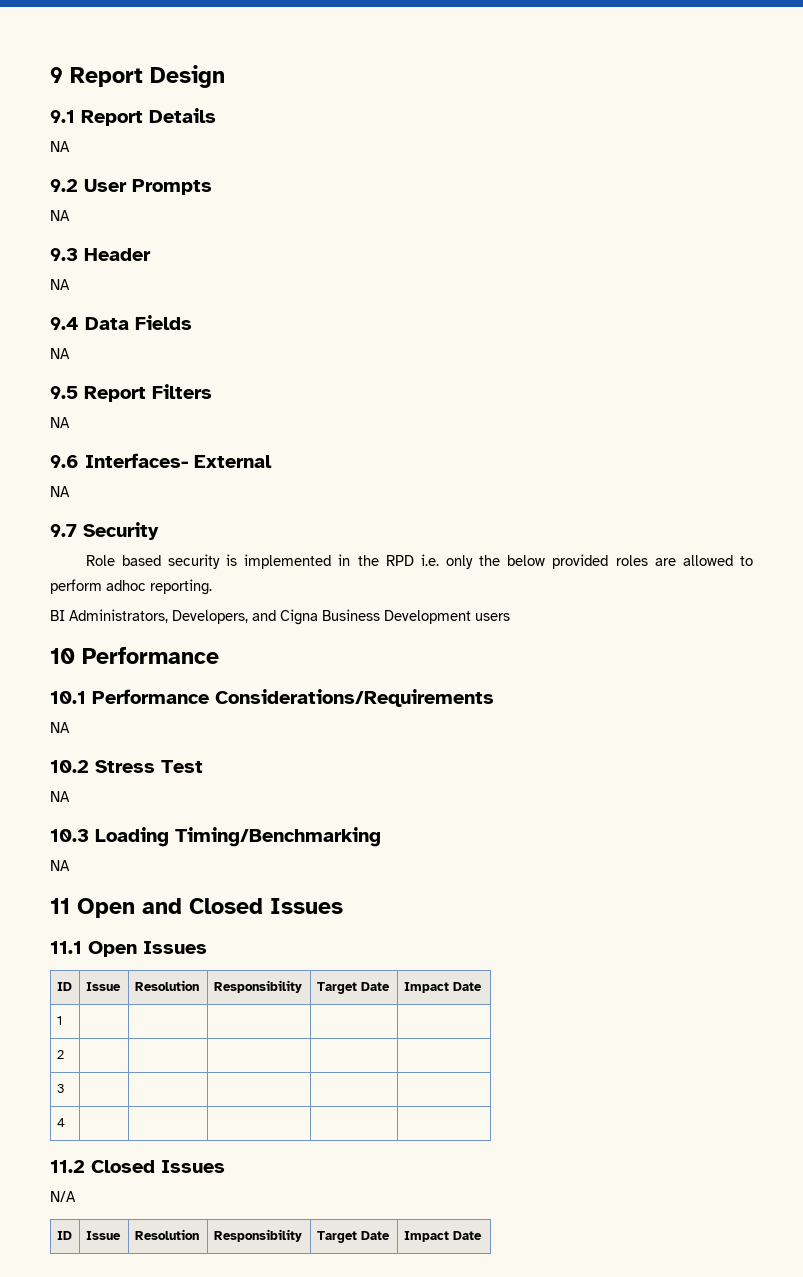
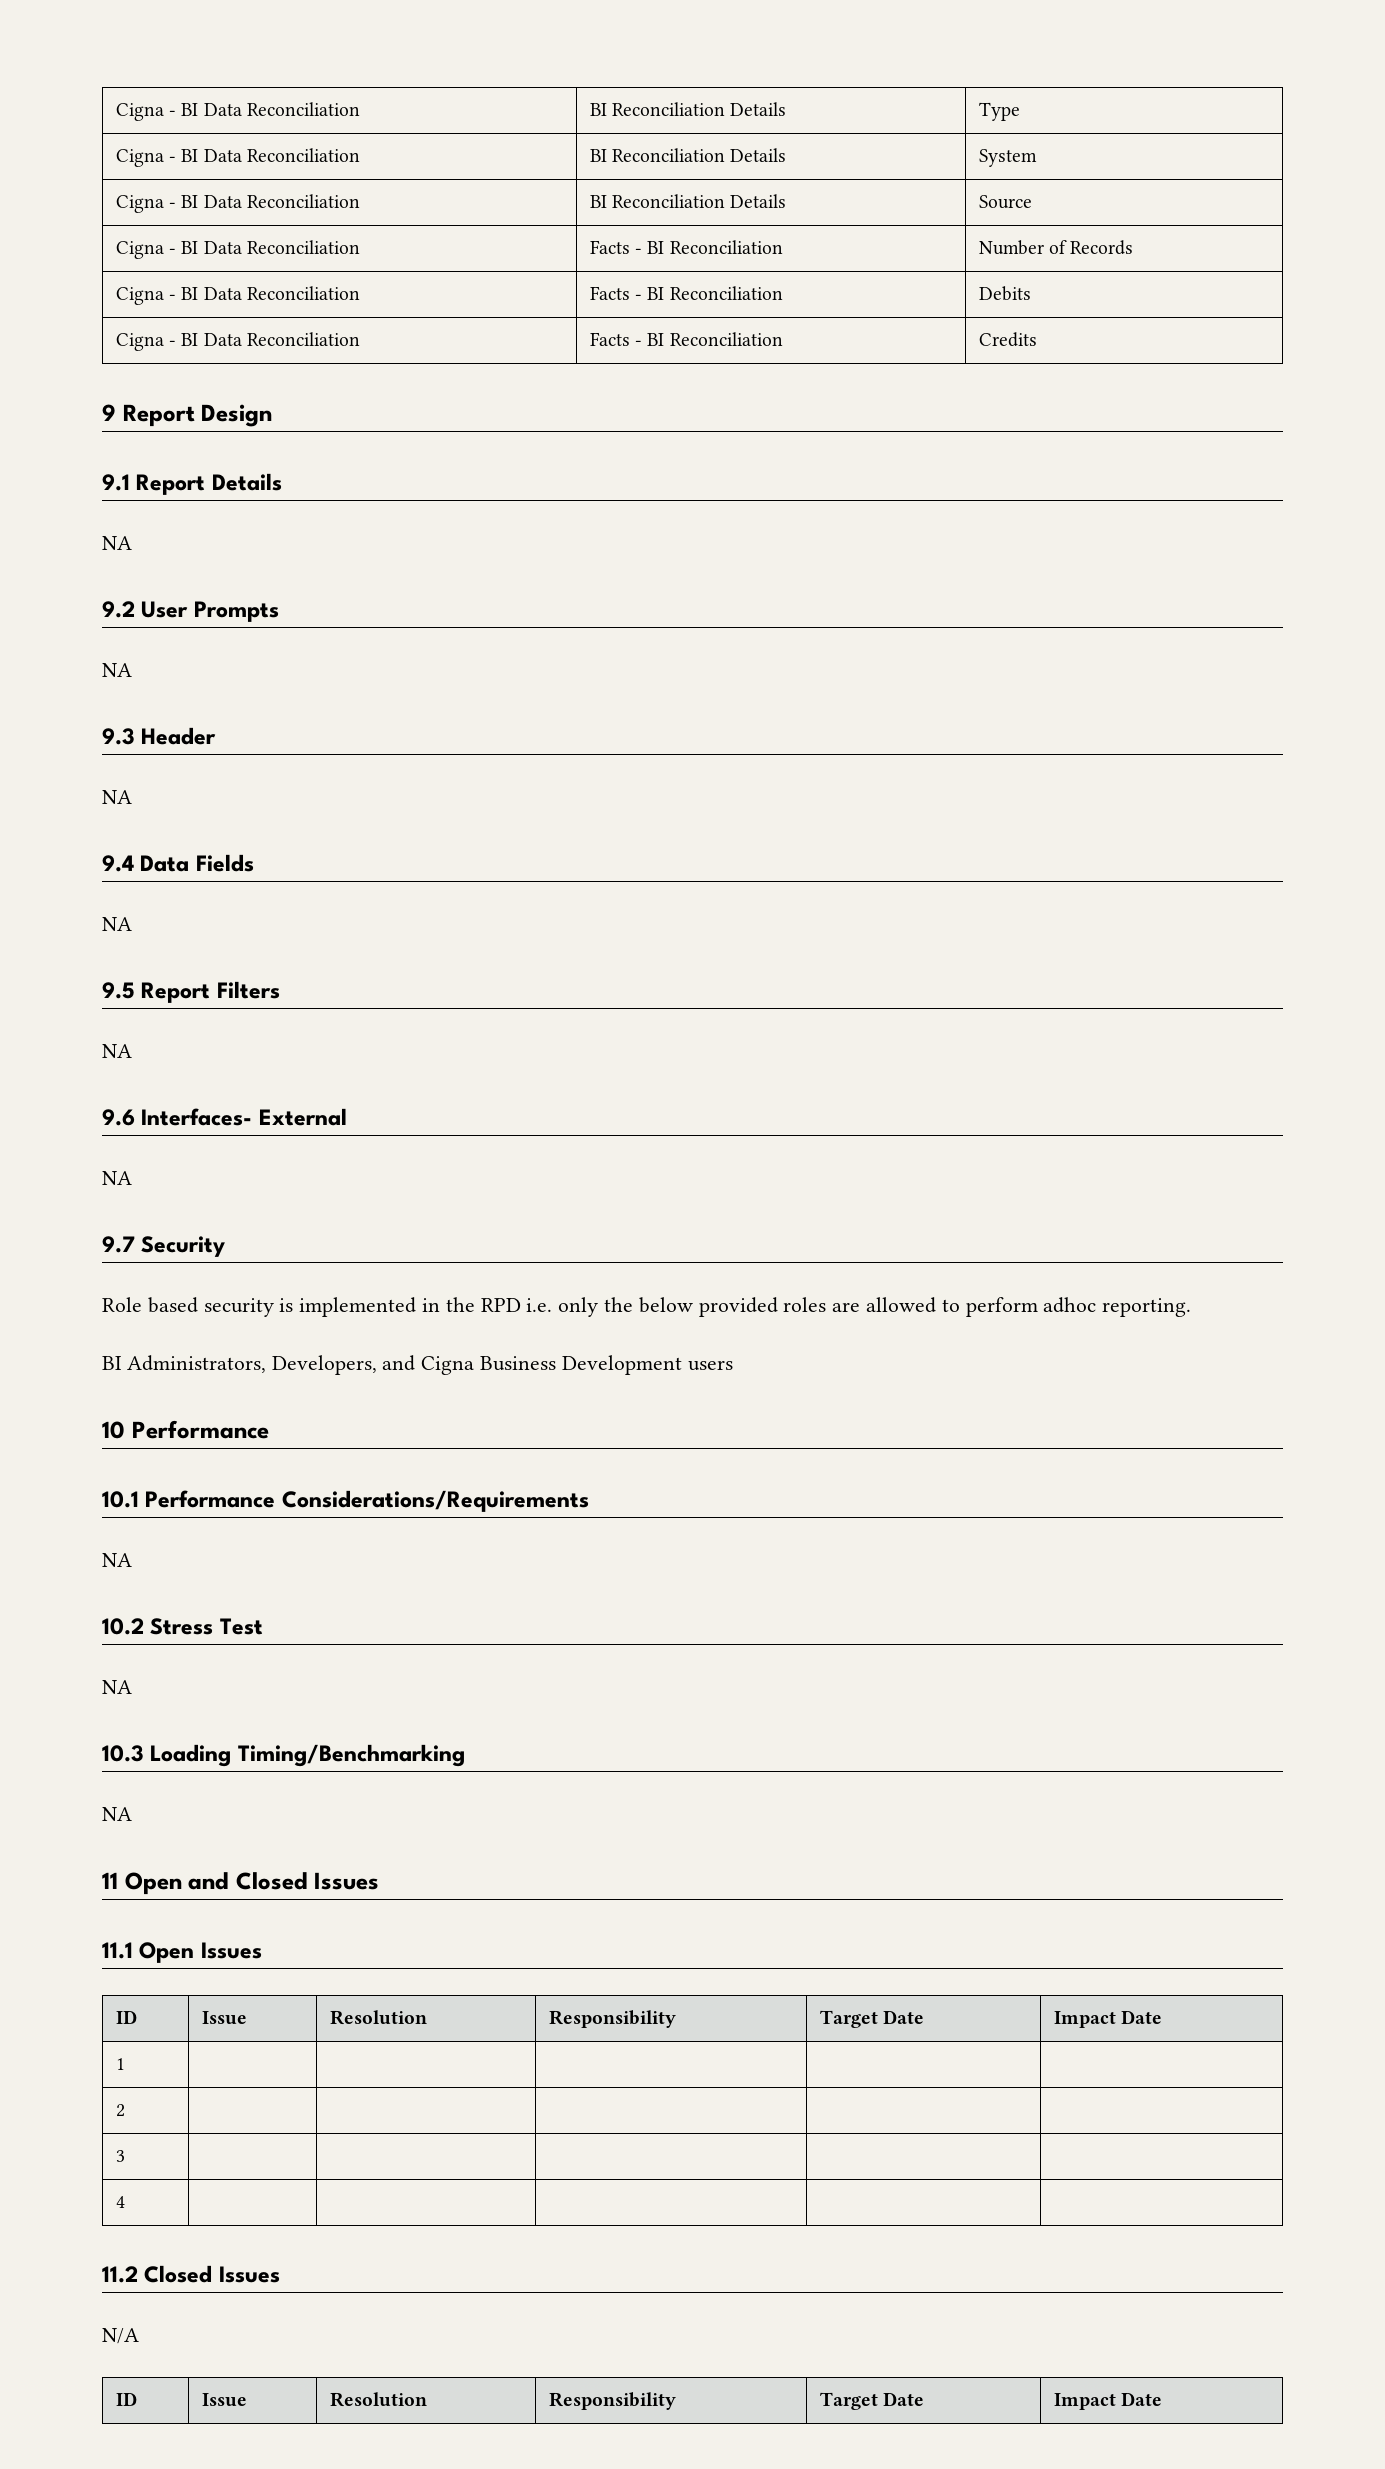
+ Cigna - BI Data Reconciliation | BI Reconciliation Details | Type
+ Cigna - BI Data Reconciliation | BI Reconciliation Details | System
+ Cigna - BI Data Reconciliation | BI Reconciliation Details | Source
+ Cigna - BI Data Reconciliation | Facts - BI Reconciliation | Number of Records
+ Cigna - BI Data Reconciliation | Facts - BI Reconciliation | Debits
+ Cigna - BI Data Reconciliation | Facts - BI Reconciliation | Credits

